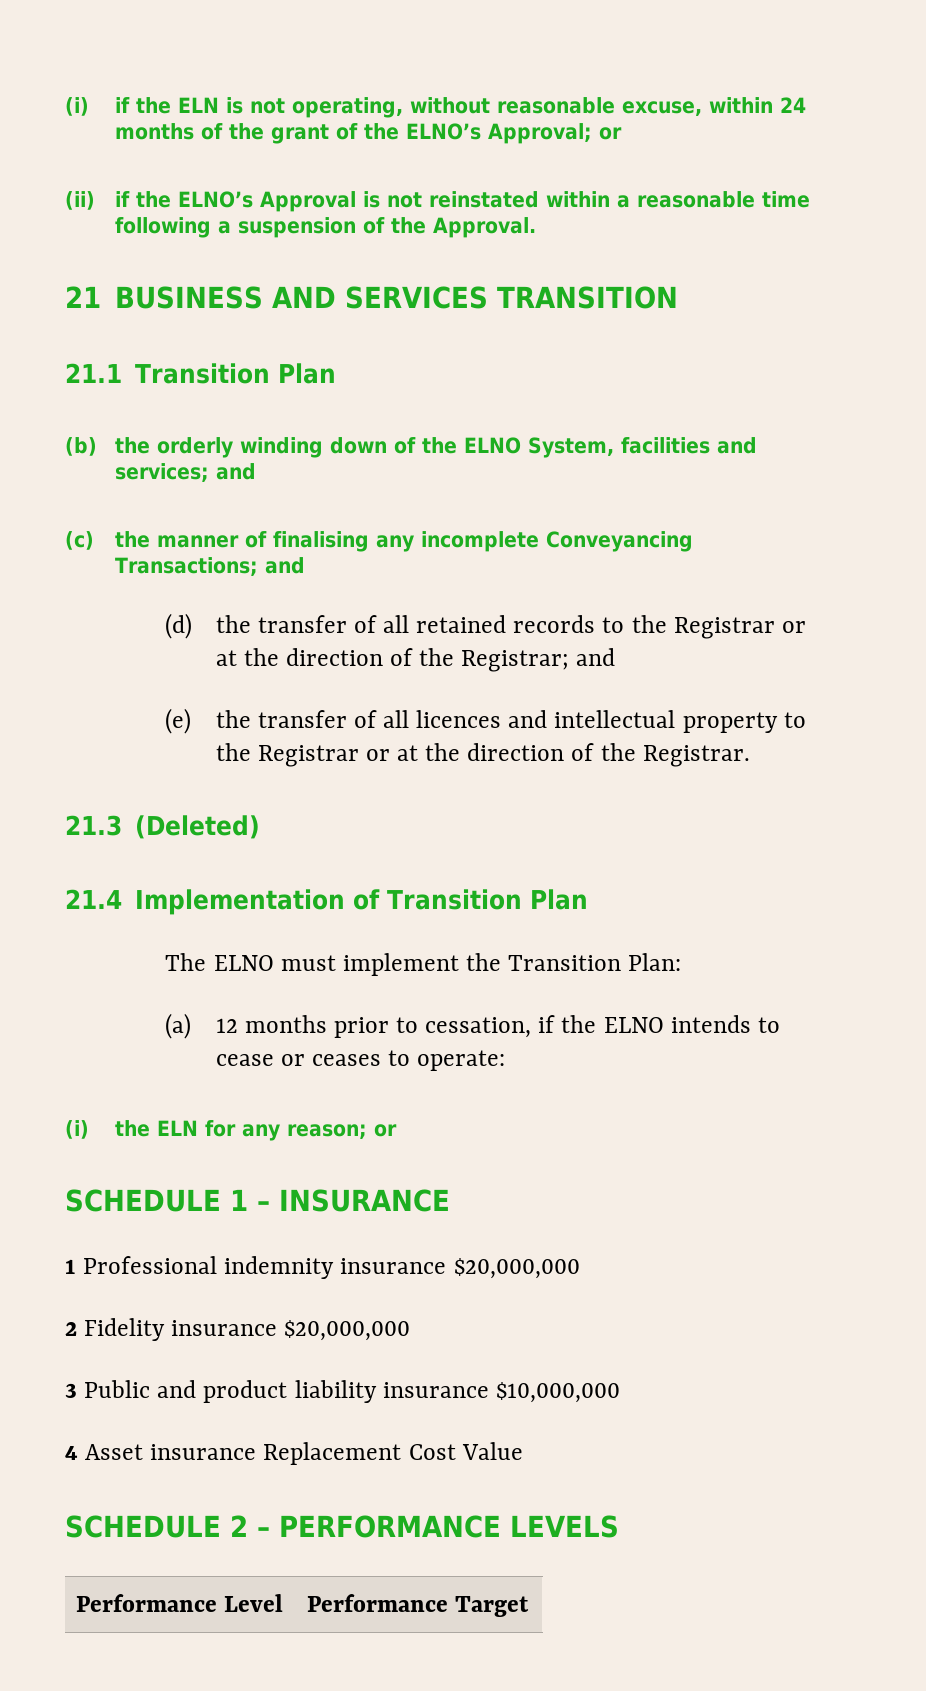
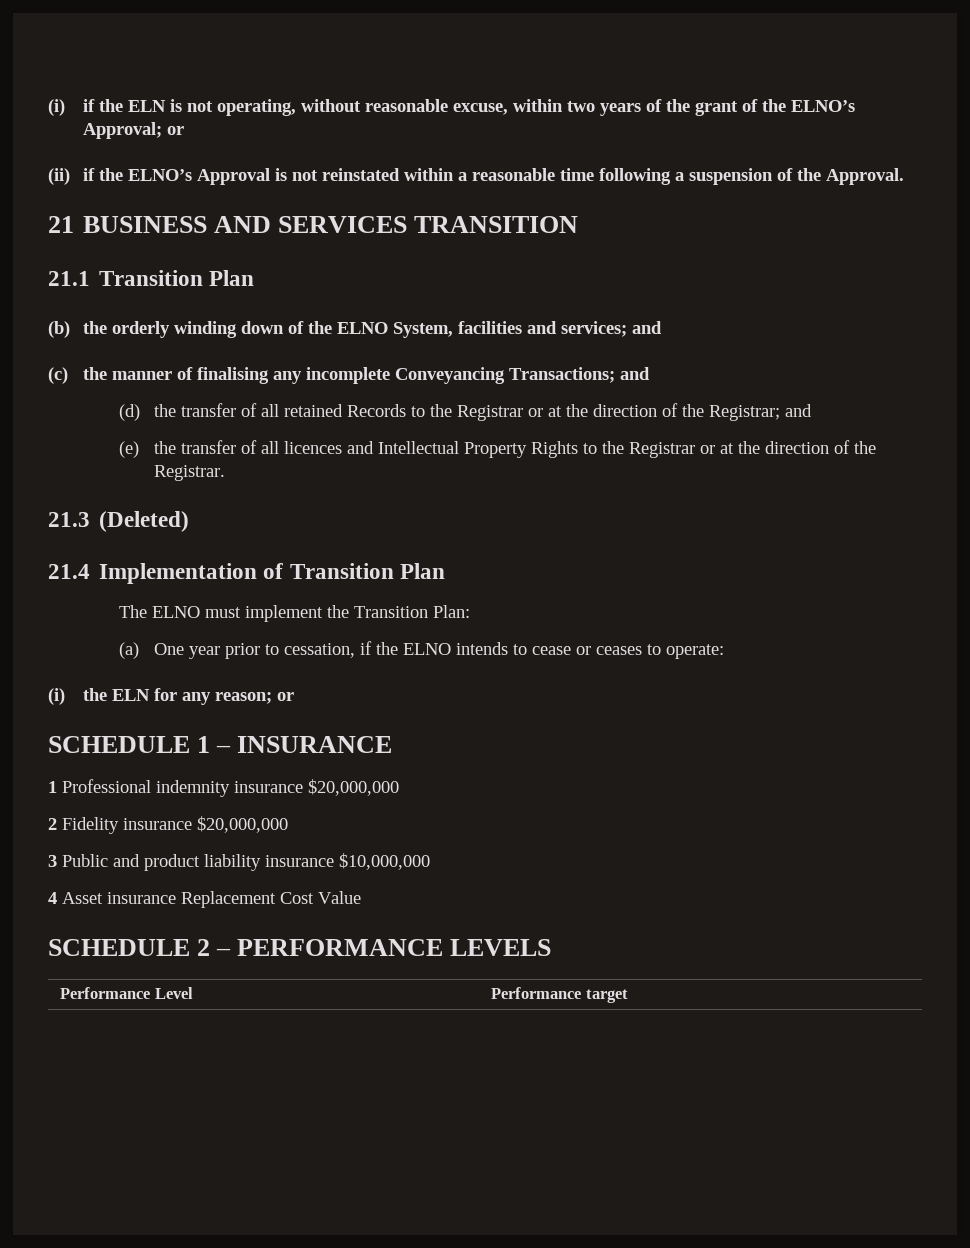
- (i) if the ELN is not operating, without reasonable excuse, within 24 months of the grant of the ELNO’s Approval; or
+ (i) if the ELN is not operating, without reasonable excuse, within two years of the grant of the ELNO’s Approval; or
- (d) the transfer of all retained records to the Registrar or at the direction of the Registrar; and
+ (d) the transfer of all retained Records to the Registrar or at the direction of the Registrar; and
- (e) the transfer of all licences and intellectual property to the Registrar or at the direction of the Registrar.
+ (e) the transfer of all licences and Intellectual Property Rights to the Registrar or at the direction of the Registrar.
- (a) 12 months prior to cessation, if the ELNO intends to cease or ceases to operate:
+ (a) One year prior to cessation, if the ELNO intends to cease or ceases to operate:
- Performance Level | Performance Target
+ Performance Level | Performance target

